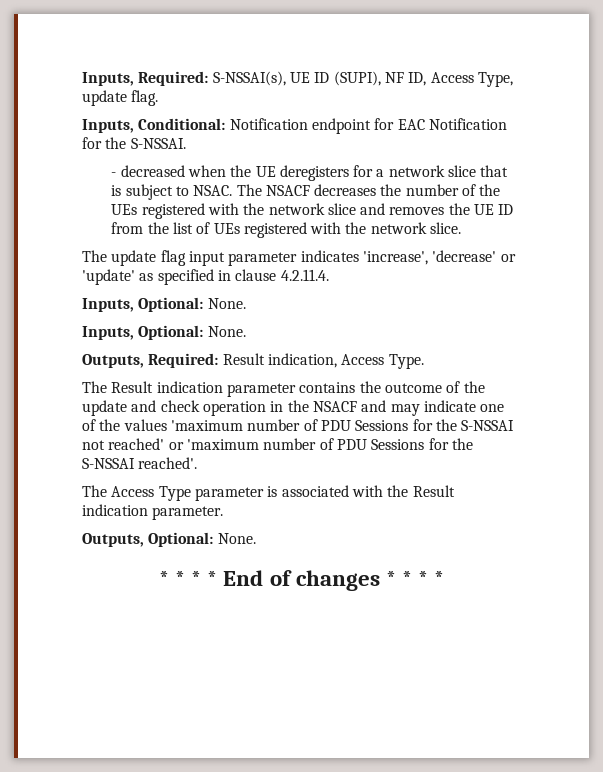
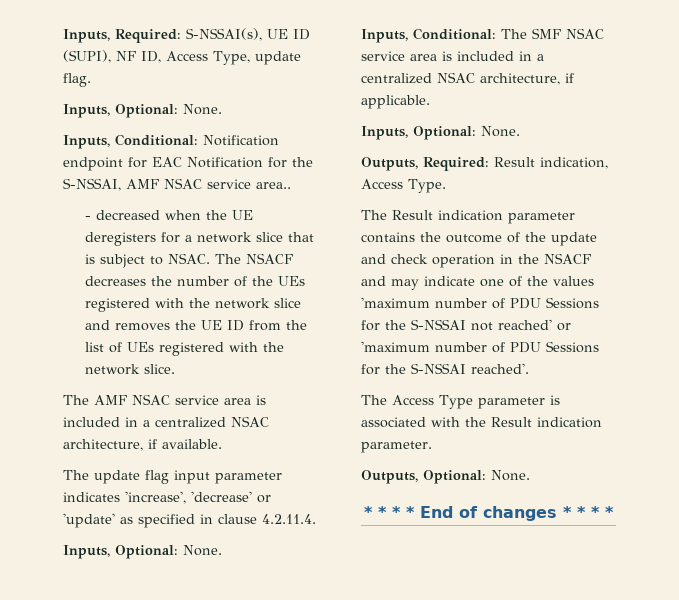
  Inputs, Required: S-NSSAI(s), UE ID (SUPI), NF ID, Access Type, update flag.
+ Inputs, Optional: None.
- Inputs, Conditional: Notification endpoint for EAC Notification for the S-NSSAI.
+ Inputs, Conditional: Notification endpoint for EAC Notification for the S-NSSAI, AMF NSAC service area..
+ The AMF NSAC service area is included in a centralized NSAC architecture, if available.
+ Inputs, Conditional: The SMF NSAC service area is included in a centralized NSAC architecture, if applicable.

